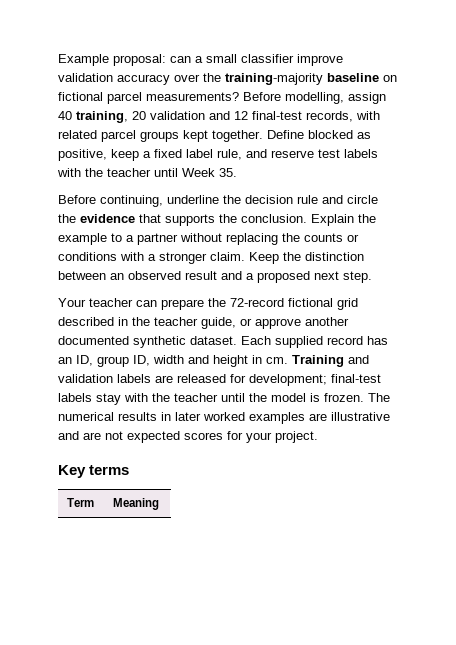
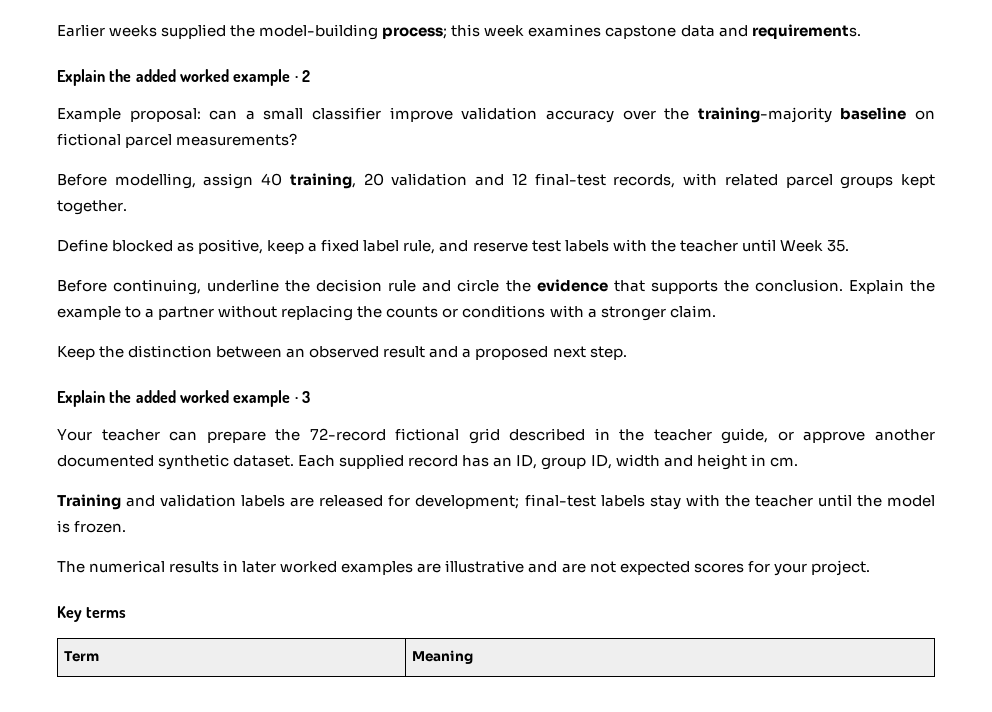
+ Earlier weeks supplied the model-building process; this week examines capstone data and requirements.
+ Explain the added worked example · 2
- Example proposal: can a small classifier improve validation accuracy over the training-majority baseline on fictional parcel measurements? Before modelling, assign 40 training, 20 validation and 12 final-test records, with related parcel groups kept together. Define blocked as positive, keep a fixed label rule, and reserve test labels with the teacher until Week 35.
+ Example proposal: can a small classifier improve validation accuracy over the training-majority baseline on fictional parcel measurements?
+ Before modelling, assign 40 training, 20 validation and 12 final-test records, with related parcel groups kept together.
+ Define blocked as positive, keep a fixed label rule, and reserve test labels with the teacher until Week 35.
- Explain the example to a partner without replacing the counts or conditions with a stronger claim. Keep the distinction between an observed result and a proposed next step.
+ Explain the example to a partner without replacing the counts or conditions with a stronger claim.
+ Keep the distinction between an observed result and a proposed next step.
+ Explain the added worked example · 3
- Each supplied record has an ID, group ID, width and height in cm. Training and validation labels are released for development; final-test labels stay with the teacher until the model is frozen. The numerical results in later worked examples are illustrative and are not expected scores for your project.
+ Each supplied record has an ID, group ID, width and height in cm.
+ Training and validation labels are released for development; final-test labels stay with the teacher until the model is frozen.
+ The numerical results in later worked examples are illustrative and are not expected scores for your project.

